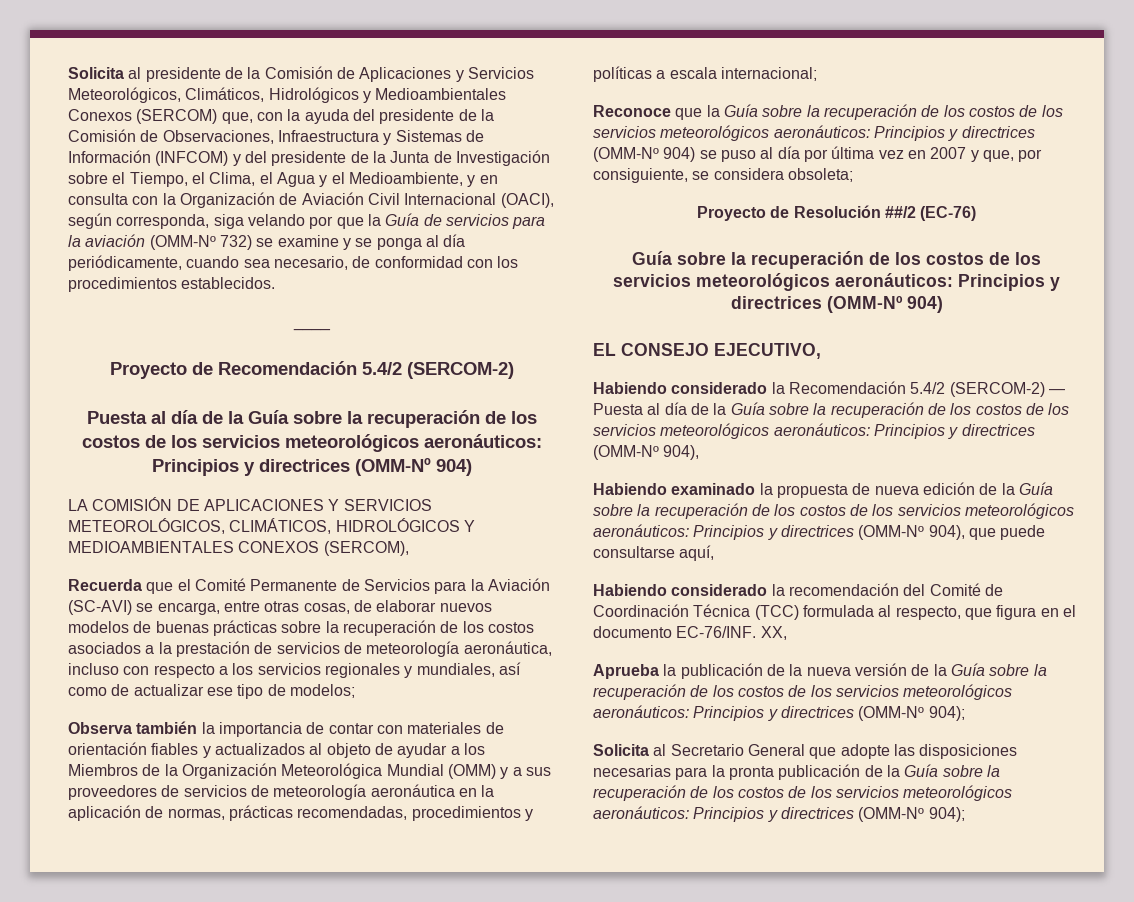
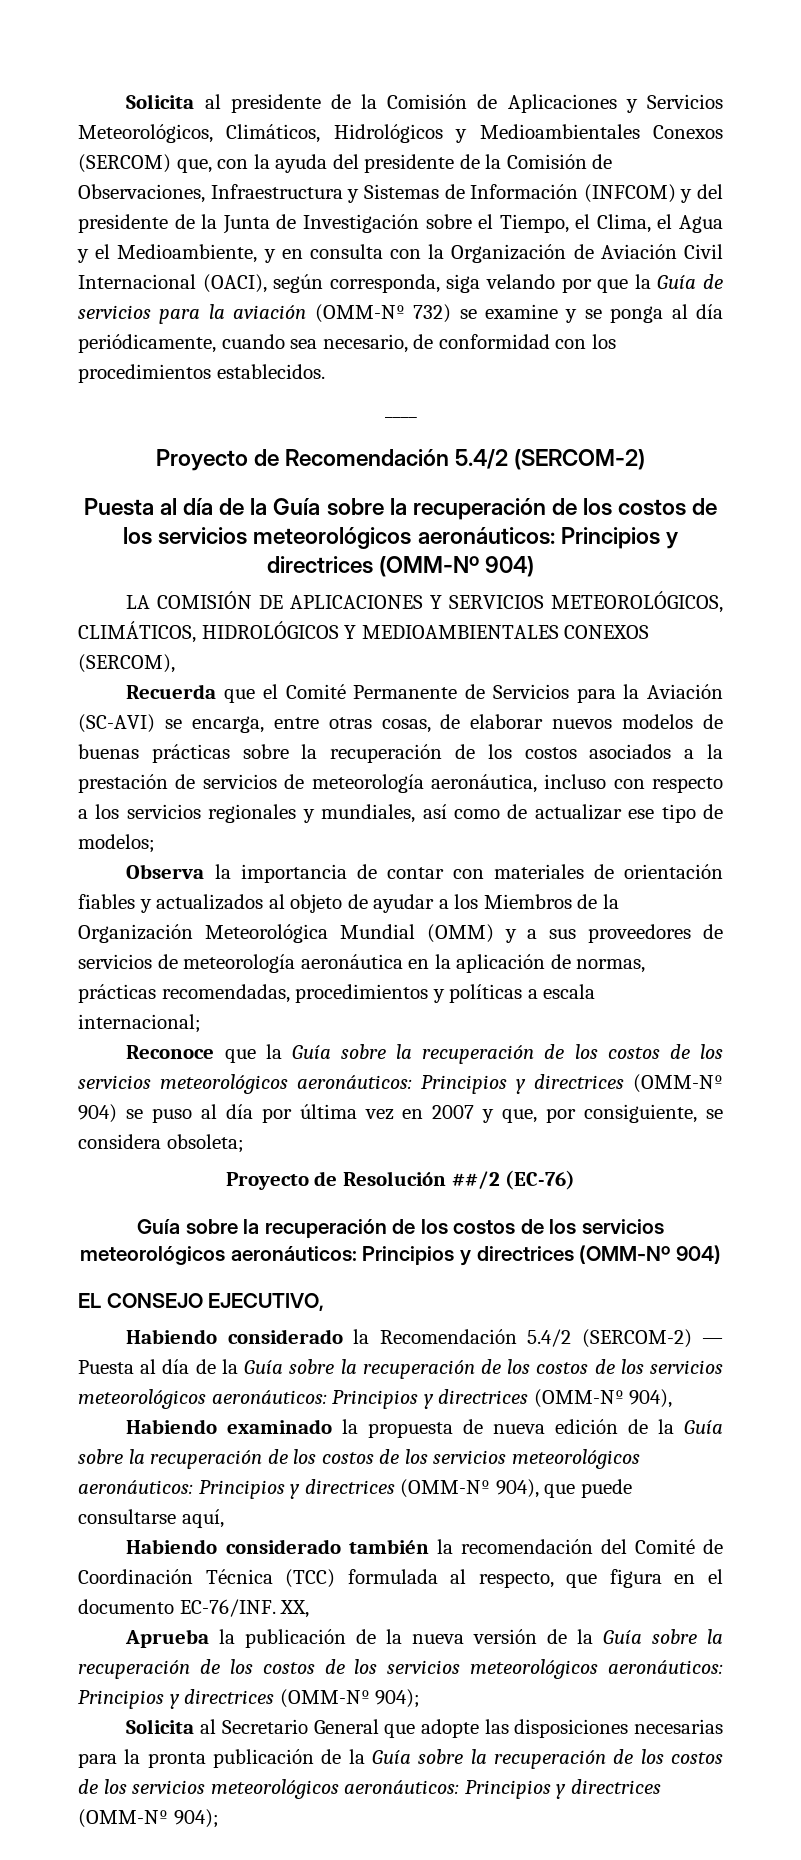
- Observa también la importancia de contar con materiales de orientación fiables y actualizados al objeto de ayudar a los Miembros de la Organización Meteorológica Mundial (OMM) y a sus proveedores de servicios de meteorología aeronáutica en la aplicación de normas, prácticas recomendadas, procedimientos y políticas a escala internacional;
+ Observa la importancia de contar con materiales de orientación fiables y actualizados al objeto de ayudar a los Miembros de la Organización Meteorológica Mundial (OMM) y a sus proveedores de servicios de meteorología aeronáutica en la aplicación de normas, prácticas recomendadas, procedimientos y políticas a escala internacional;
- Habiendo considerado la recomendación del Comité de Coordinación Técnica (TCC) formulada al respecto, que figura en el documento EC-76/INF.
+ Habiendo considerado también la recomendación del Comité de Coordinación Técnica (TCC) formulada al respecto, que figura en el documento EC-76/INF.

